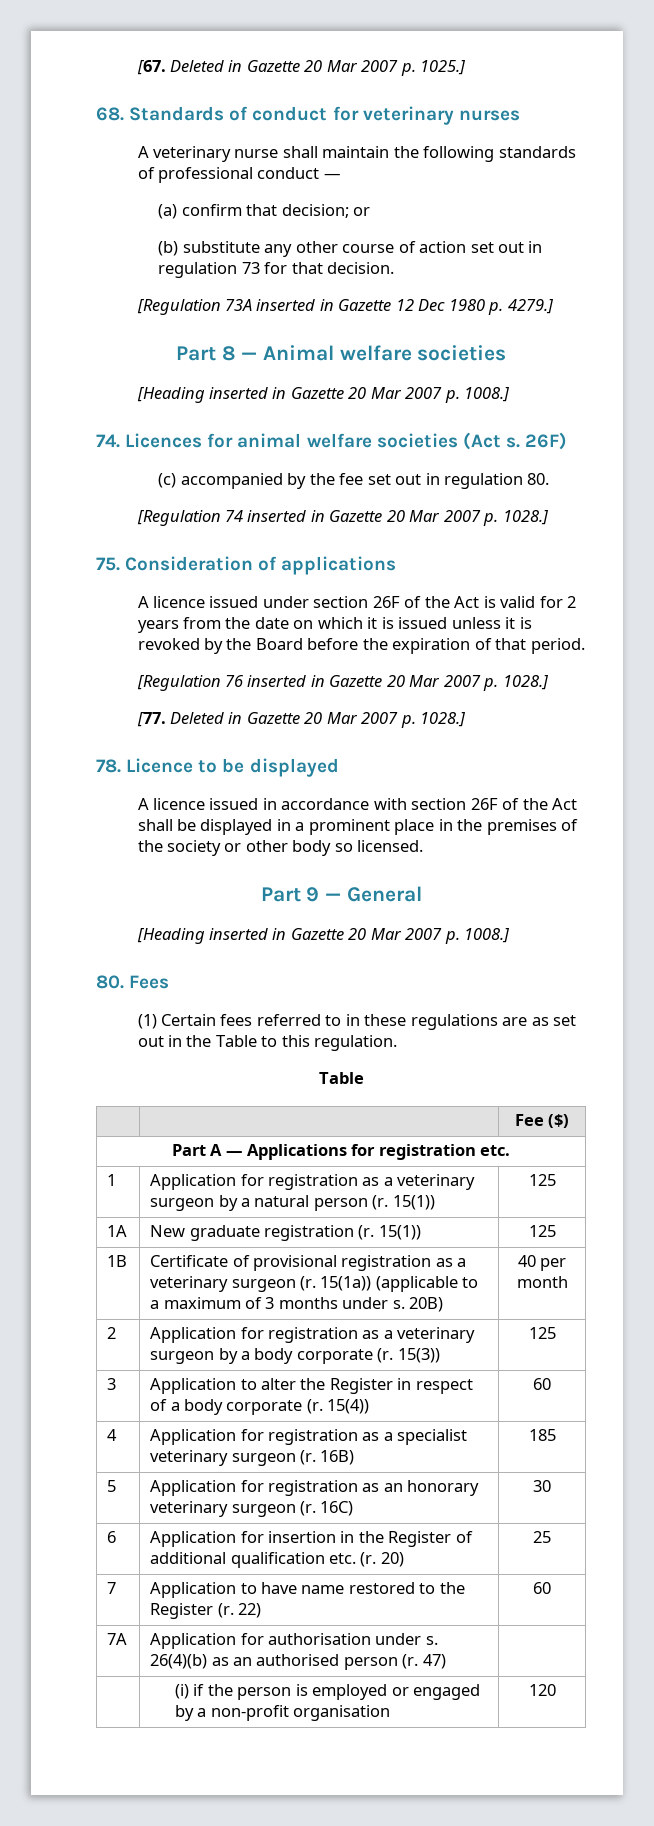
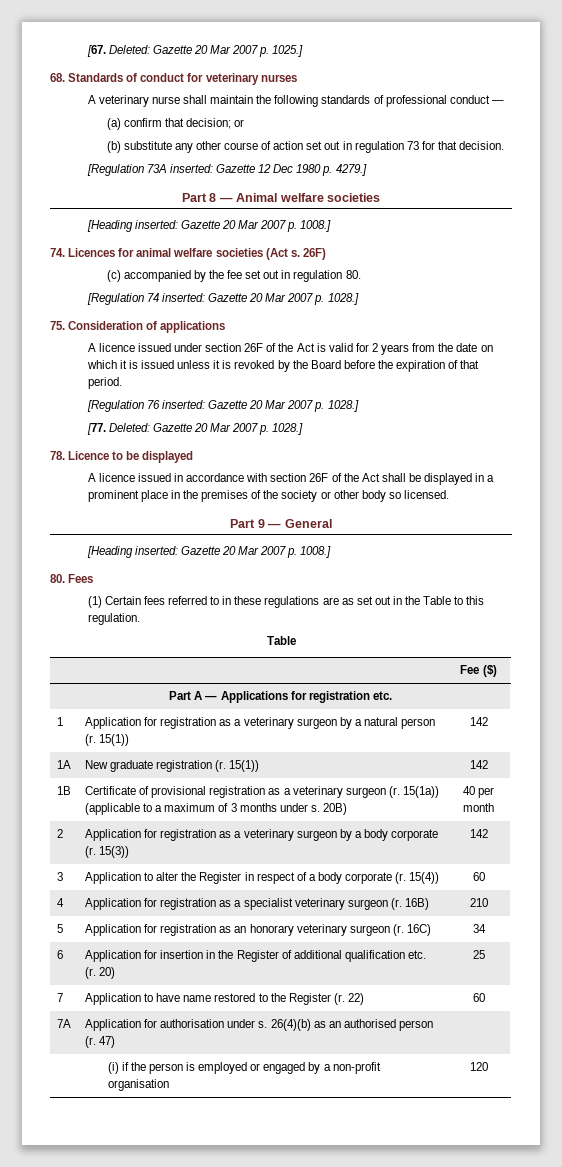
- [67. Deleted in Gazette 20 Mar 2007 p. 1025.]
+ [67. Deleted: Gazette 20 Mar 2007 p. 1025.]
- [Regulation 73A inserted in Gazette 12 Dec 1980 p. 4279.]
+ [Regulation 73A inserted: Gazette 12 Dec 1980 p. 4279.]
  Part 8 — Animal welfare societies
- [Heading inserted in Gazette 20 Mar 2007 p. 1008.]
+ [Heading inserted: Gazette 20 Mar 2007 p. 1008.]
- [Regulation 74 inserted in Gazette 20 Mar 2007 p. 1028.]
+ [Regulation 74 inserted: Gazette 20 Mar 2007 p. 1028.]
- [Regulation 76 inserted in Gazette 20 Mar 2007 p. 1028.]
+ [Regulation 76 inserted: Gazette 20 Mar 2007 p. 1028.]
- [77. Deleted in Gazette 20 Mar 2007 p. 1028.]
+ [77. Deleted: Gazette 20 Mar 2007 p. 1028.]
  Part 9 — General
- [Heading inserted in Gazette 20 Mar 2007 p. 1008.]
+ [Heading inserted: Gazette 20 Mar 2007 p. 1008.]
- 1 | Application for registration as a veterinary surgeon by a natural person (r. 15(1)) | 125
+ 1 | Application for registration as a veterinary surgeon by a natural person (r. 15(1)) | 142
- 1A | New graduate registration (r. 15(1)) | 125
+ 1A | New graduate registration (r. 15(1)) | 142
- 2 | Application for registration as a veterinary surgeon by a body corporate (r. 15(3)) | 125
+ 2 | Application for registration as a veterinary surgeon by a body corporate (r. 15(3)) | 142
- 4 | Application for registration as a specialist veterinary surgeon (r. 16B) | 185
+ 4 | Application for registration as a specialist veterinary surgeon (r. 16B) | 210
- 5 | Application for registration as an honorary veterinary surgeon (r. 16C) | 30
+ 5 | Application for registration as an honorary veterinary surgeon (r. 16C) | 34

